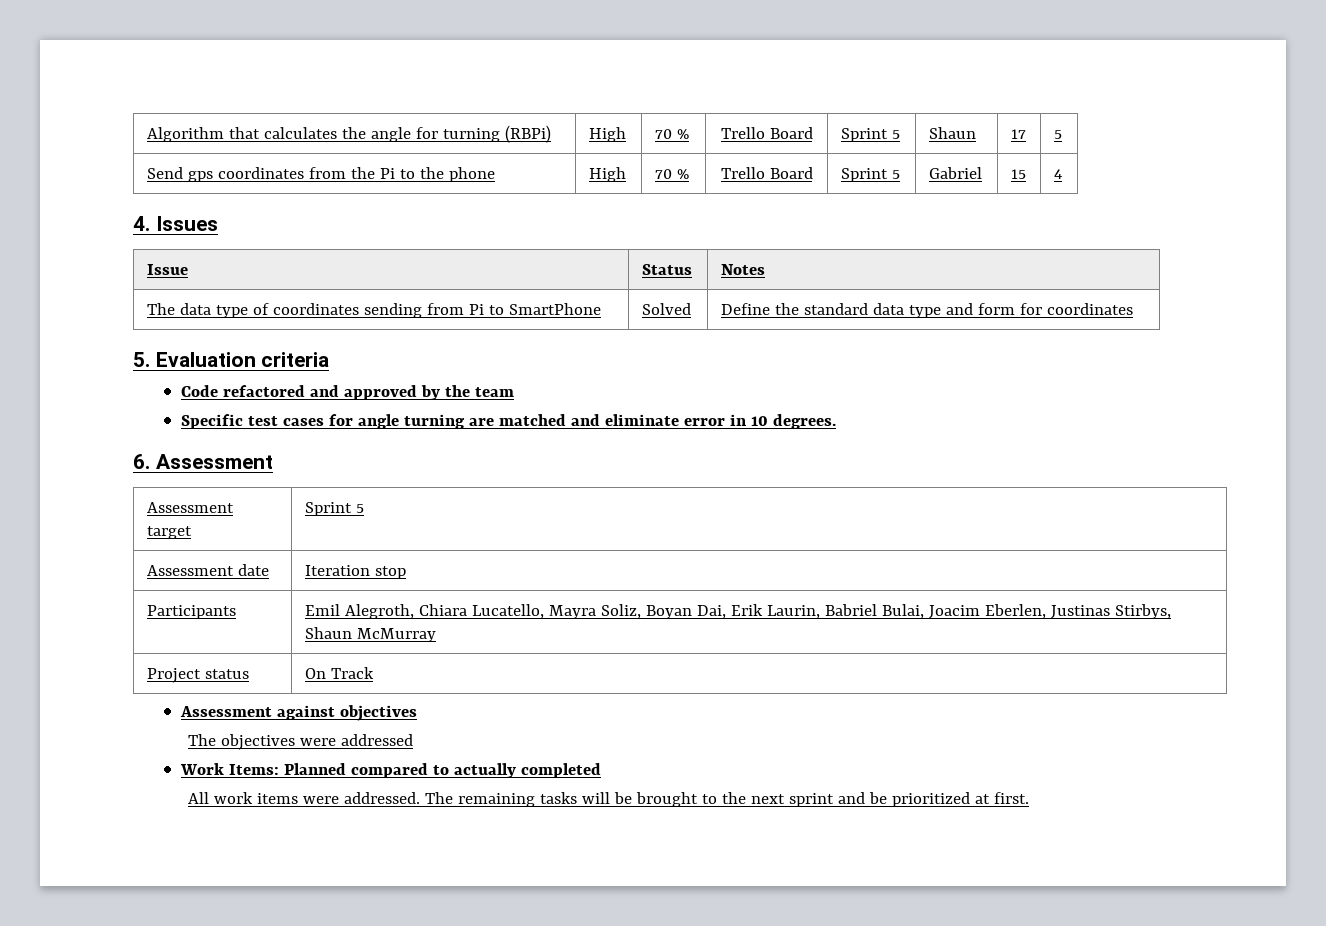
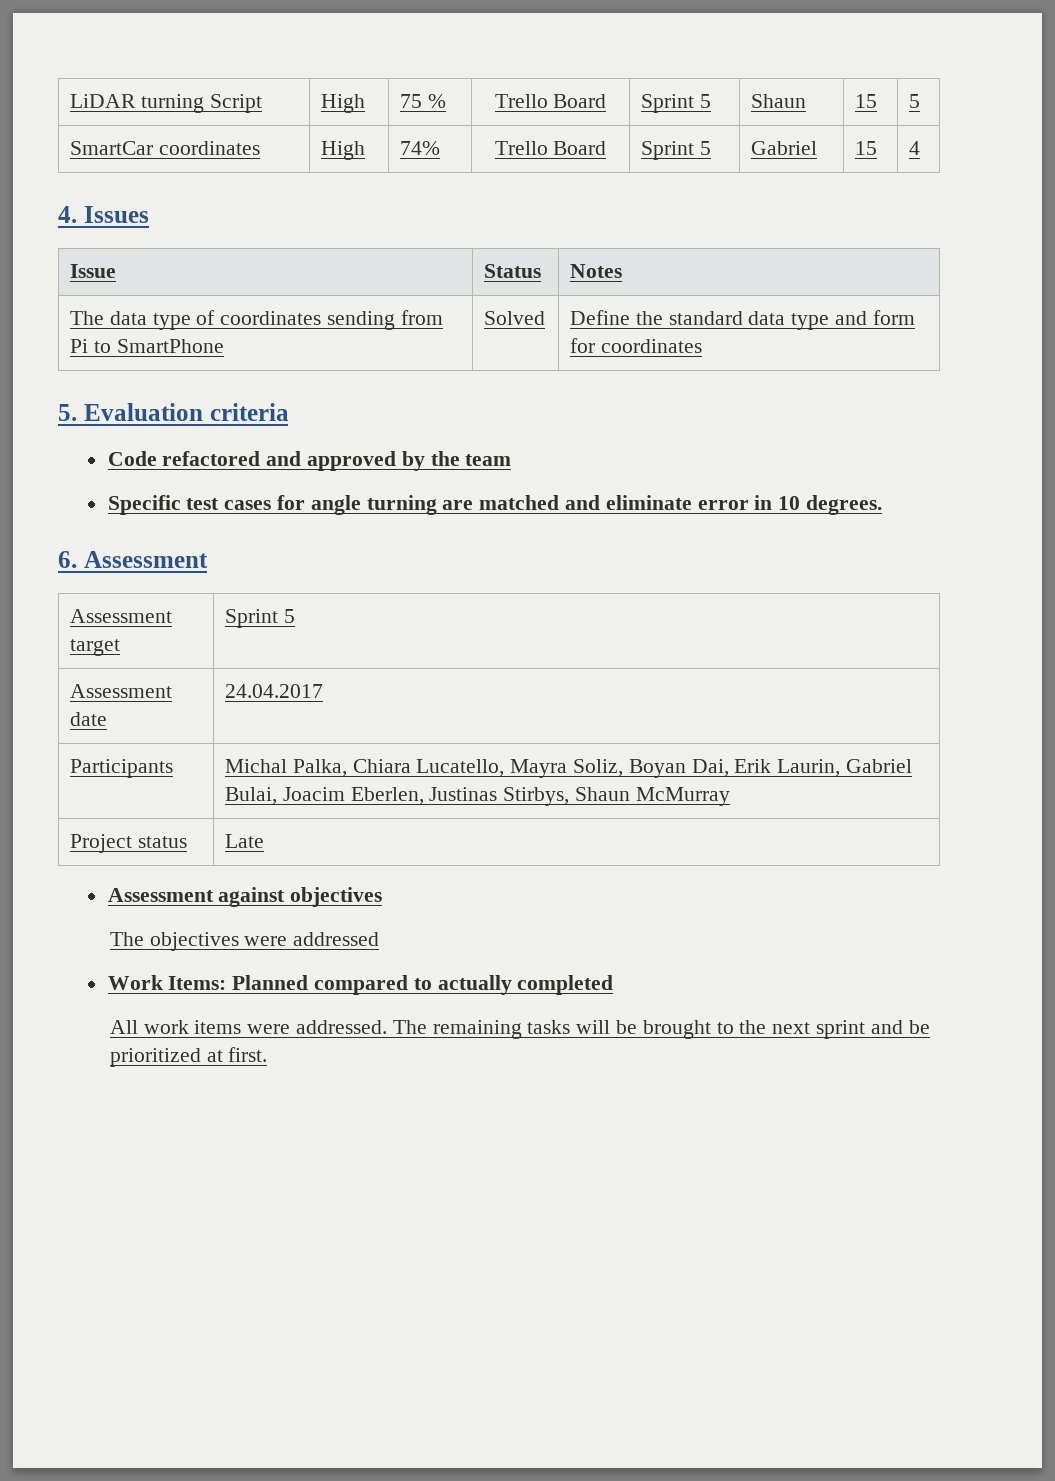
- Algorithm that calculates the angle for turning (RBPi) | High | 70 % | Trello Board | Sprint 5 | Shaun | 17 | 5
- Send gps coordinates from the Pi to the phone | High | 70 % | Trello Board | Sprint 5 | Gabriel | 15 | 4
+ LiDAR turning Script | High | 75 % | Trello Board | Sprint 5 | Shaun | 15 | 5
+ SmartCar coordinates | High | 74% | Trello Board | Sprint 5 | Gabriel | 15 | 4
- Assessment date | Iteration stop
+ Assessment date | 24.04.2017
- Participants | Emil Alegroth, Chiara Lucatello, Mayra Soliz, Boyan Dai, Erik Laurin, Babriel Bulai, Joacim Eberlen, Justinas Stirbys, Shaun McMurray
+ Participants | Michal Palka, Chiara Lucatello, Mayra Soliz, Boyan Dai, Erik Laurin, Gabriel Bulai, Joacim Eberlen, Justinas Stirbys, Shaun McMurray
- Project status | On Track
+ Project status | Late

